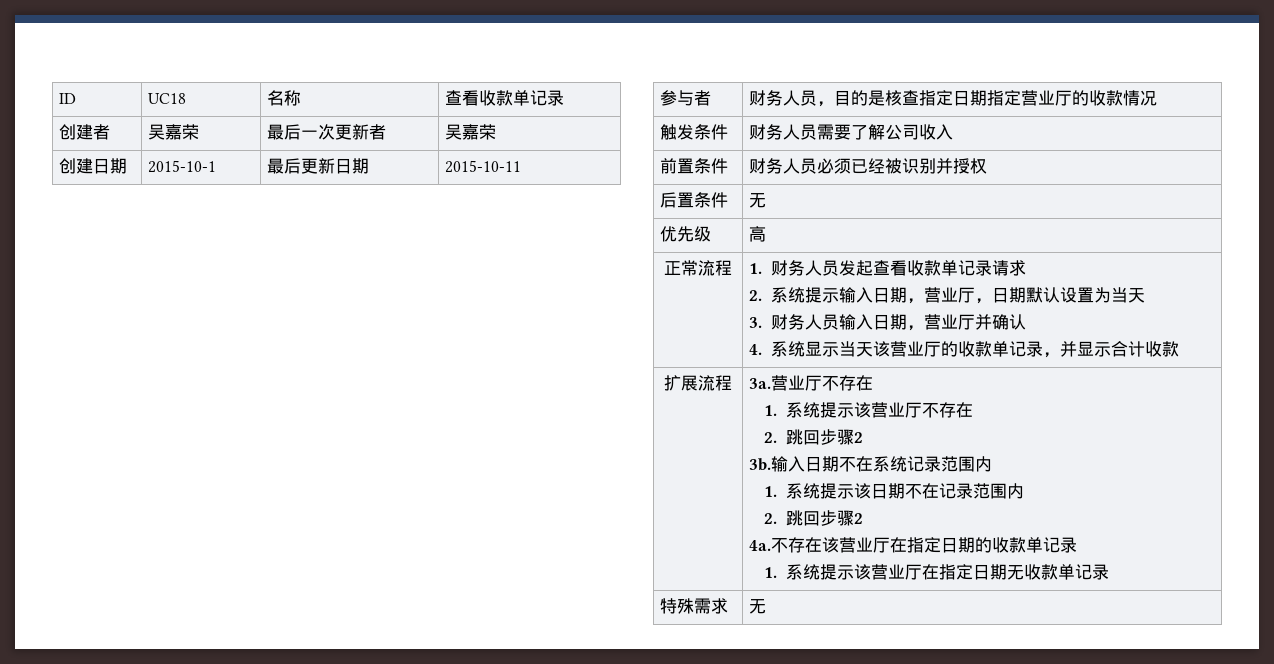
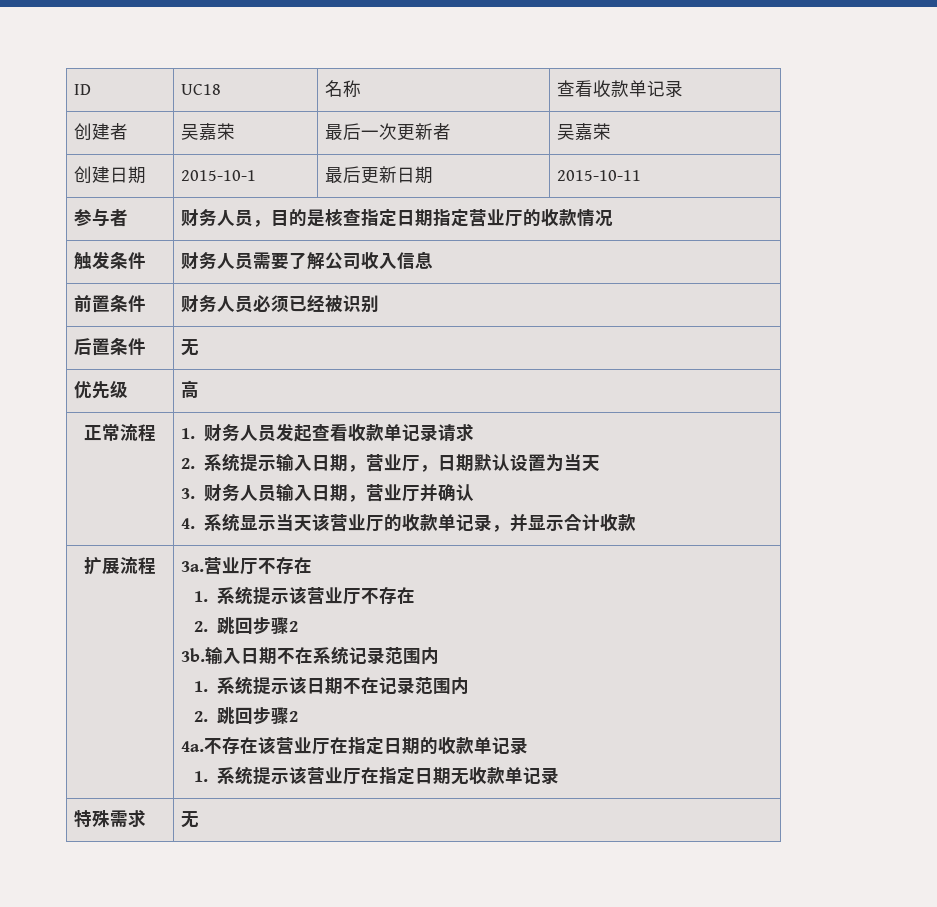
- 触发条件 | 财务人员需要了解公司收入
+ 触发条件 | 财务人员需要了解公司收入信息
- 前置条件 | 财务人员必须已经被识别并授权
+ 前置条件 | 财务人员必须已经被识别

